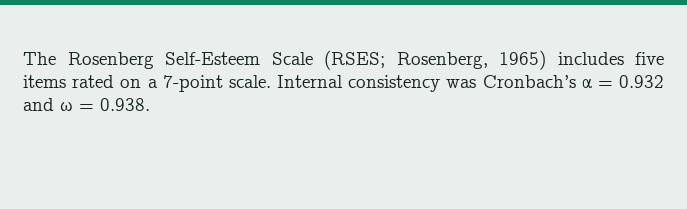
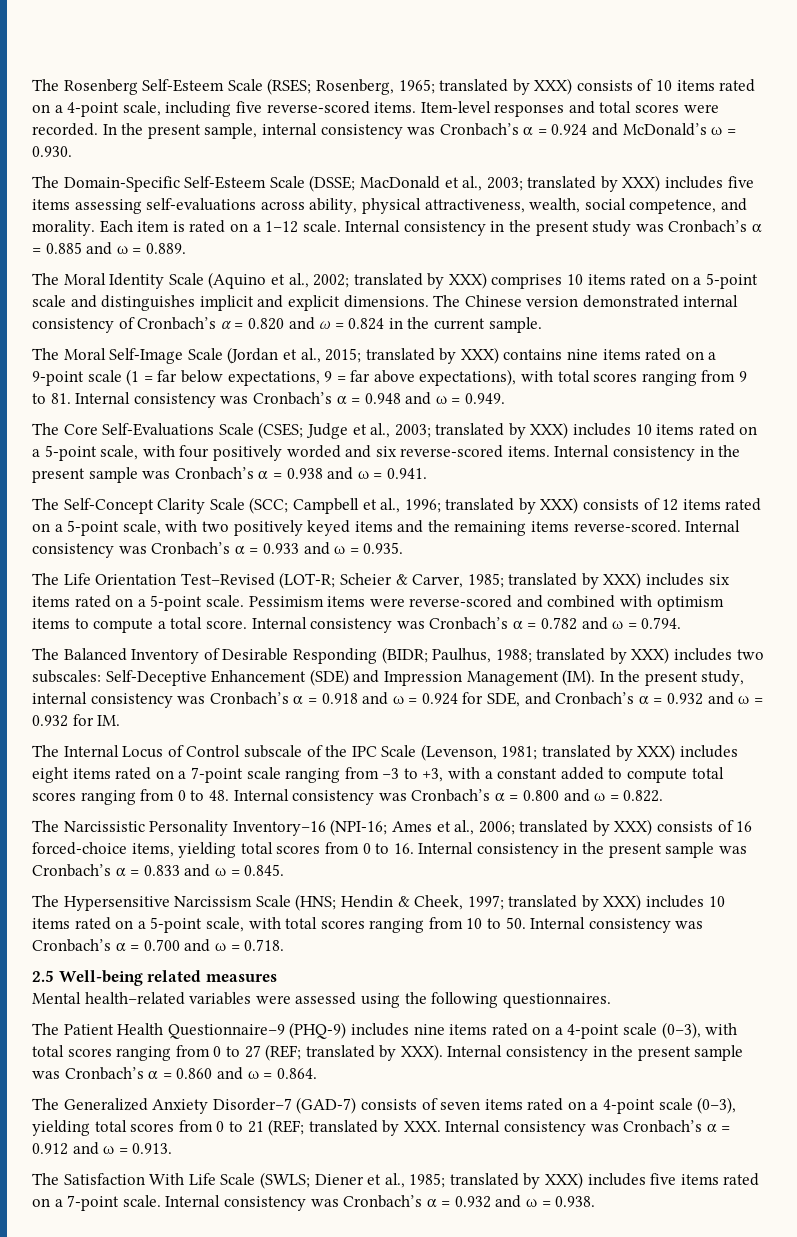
- The Rosenberg Self-Esteem Scale (RSES; Rosenberg, 1965) includes five items rated on a 7-point scale.
+ The Rosenberg Self-Esteem Scale (RSES; Rosenberg, 1965; translated by XXX) consists of 10 items rated on a 4-point scale, including five reverse-scored items. Item-level responses and total scores were recorded. In the present sample, internal consistency was Cronbach’s α = 0.924 and McDonald’s ω = 0.930.
+ The Domain-Specific Self-Esteem Scale (DSSE; MacDonald et al., 2003; translated by XXX) includes five items assessing self-evaluations across ability, physical attractiveness, wealth, social competence, and morality. Each item is rated on a 1–12 scale. Internal consistency in the present study was Cronbach’s α = 0.885 and ω = 0.889.
+ The Moral Identity Scale (Aquino et al., 2002; translated by XXX) comprises 10 items rated on a 5-point scale and distinguishes implicit and explicit dimensions. The Chinese version demonstrated internal consistency of Cronbach’s α = 0.820 and ω = 0.824 in the current sample.
+ The Moral Self-Image Scale (Jordan et al., 2015; translated by XXX) contains nine items rated on a 9-point scale (1 = far below expectations, 9 = far above expectations), with total scores ranging from 9 to 81. Internal consistency was Cronbach’s α = 0.948 and ω = 0.949.
+ The Core Self-Evaluations Scale (CSES; Judge et al., 2003; translated by XXX) includes 10 items rated on a 5-point scale, with four positively worded and six reverse-scored items. Internal consistency in the present sample was Cronbach’s α = 0.938 and ω = 0.941.
+ The Self-Concept Clarity Scale (SCC; Campbell et al., 1996; translated by XXX) consists of 12 items rated on a 5-point scale, with two positively keyed items and the remaining items reverse-scored. Internal consistency was Cronbach’s α = 0.933 and ω = 0.935.
+ The Life Orientation Test–Revised (LOT-R; Scheier & Carver, 1985; translated by XXX) includes six items rated on a 5-point scale. Pessimism items were reverse-scored and combined with optimism items to compute a total score. Internal consistency was Cronbach’s α = 0.782 and ω = 0.794.
+ The Balanced Inventory of Desirable Responding (BIDR; Paulhus, 1988; translated by XXX) includes two subscales: Self-Deceptive Enhancement (SDE) and Impression Management (IM). In the present study, internal consistency was Cronbach’s α = 0.918 and ω = 0.924 for SDE, and Cronbach’s α = 0.932 and ω = 0.932 for IM.
+ The Internal Locus of Control subscale of the IPC Scale (Levenson, 1981; translated by XXX) includes eight items rated on a 7-point scale ranging from −3 to +3, with a constant added to compute total scores ranging from 0 to 48. Internal consistency was Cronbach’s α = 0.800 and ω = 0.822.
+ The Narcissistic Personality Inventory–16 (NPI-16; Ames et al., 2006; translated by XXX) consists of 16 forced-choice items, yielding total scores from 0 to 16. Internal consistency in the present sample was Cronbach’s α = 0.833 and ω = 0.845.
+ The Hypersensitive Narcissism Scale (HNS; Hendin & Cheek, 1997; translated by XXX) includes 10 items rated on a 5-point scale, with total scores ranging from 10 to 50. Internal consistency was Cronbach’s α = 0.700 and ω = 0.718.
+ 2.5 Well-being related measures
+ Mental health–related variables were assessed using the following questionnaires.
+ The Patient Health Questionnaire–9 (PHQ-9) includes nine items rated on a 4-point scale (0–3), with total scores ranging from 0 to 27 (REF; translated by XXX). Internal consistency in the present sample was Cronbach’s α = 0.860 and ω = 0.864.
+ The Generalized Anxiety Disorder–7 (GAD-7) consists of seven items rated on a 4-point scale (0–3), yielding total scores from 0 to 21 (REF; translated by XXX. Internal consistency was Cronbach’s α = 0.912 and ω = 0.913.
+ The Satisfaction With Life Scale (SWLS; Diener et al., 1985; translated by XXX) includes five items rated on a 7-point scale.

